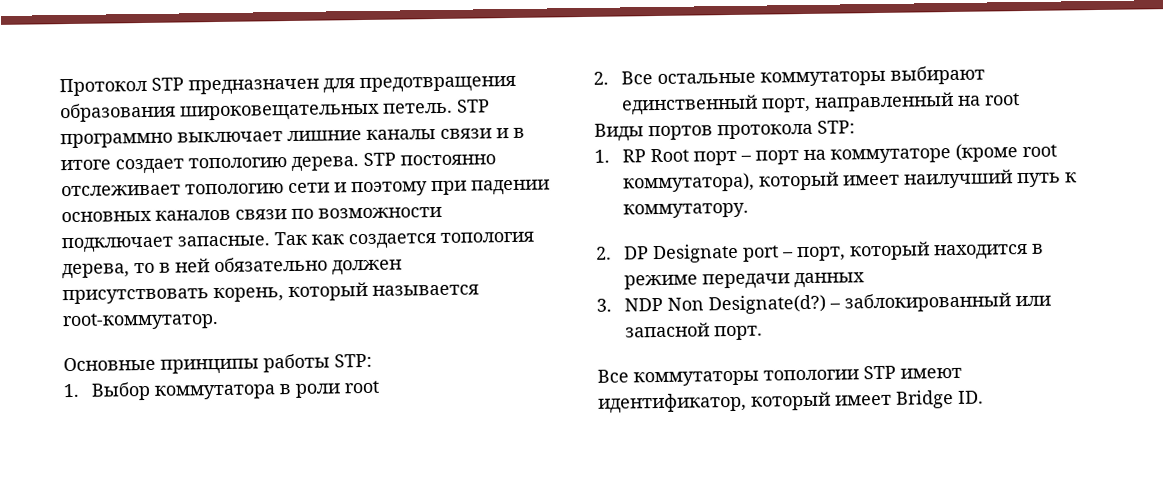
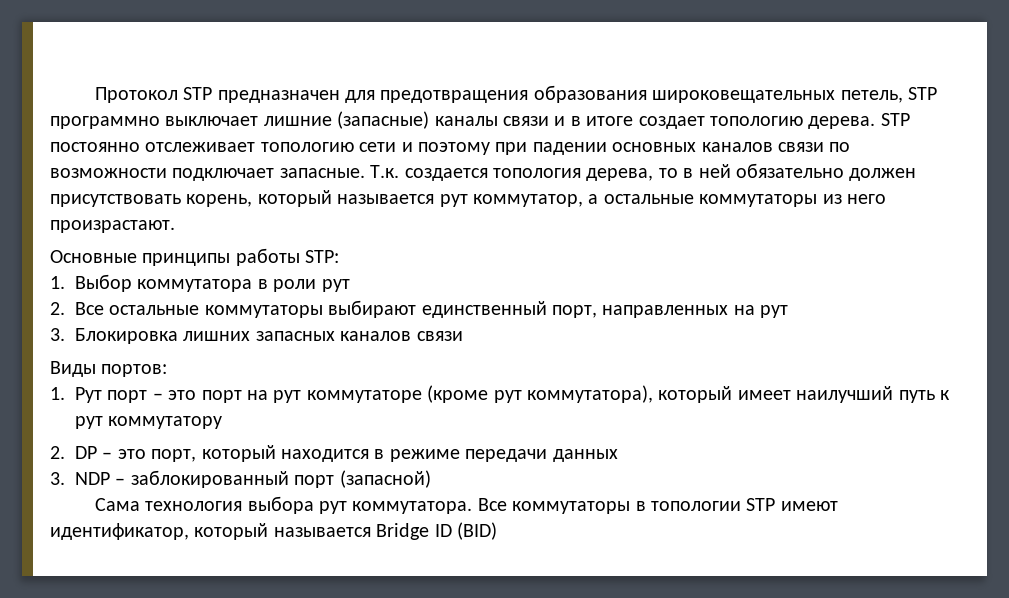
- Протокол STP предназначен для предотвращения образования широковещательных петель. STP программно выключает лишние каналы связи и в итоге создает топологию дерева.
+ Протокол STP предназначен для предотвращения образования широковещательных петель, STP программно выключает лишние (запасные) каналы связи и в итоге создает топологию дерева.
- Так как создается топология дерева, то в ней обязательно должен присутствовать корень, который называется root-коммутатор.
+ Т.к. создается топология дерева, то в ней обязательно должен присутствовать корень, который называется рут коммутатор, а остальные коммутаторы из него произрастают.
- 1. Выбор коммутатора в роли root
+ 1. Выбор коммутатора в роли рут
- 2. Все остальные коммутаторы выбирают единственный порт, направленный на root
- Виды портов протокола STP:
- 1. RP Root порт – порт на коммутаторе (кроме root коммутатора), который имеет наилучший путь к коммутатору.
+ 2. Все остальные коммутаторы выбирают единственный порт, направленных на рут
+ 3. Блокировка лишних запасных каналов связи
+ Виды портов:
+ 1. Рут порт – это порт на рут коммутаторе (кроме рут коммутатора), который имеет наилучший путь к рут коммутатору
- 2. DP Designate port – порт, который находится в режиме передачи данных
+ 2. DP – это порт, который находится в режиме передачи данных
- 3. NDP Non Designate(d?) – заблокированный или запасной порт.
- Все коммутаторы топологии STP имеют идентификатор, который имеет Bridge ID.
+ 3. NDP – заблокированный порт (запасной)
+ Сама технология выбора рут коммутатора. Все коммутаторы в топологии STP имеют идентификатор, который называется Bridge ID (BID)

